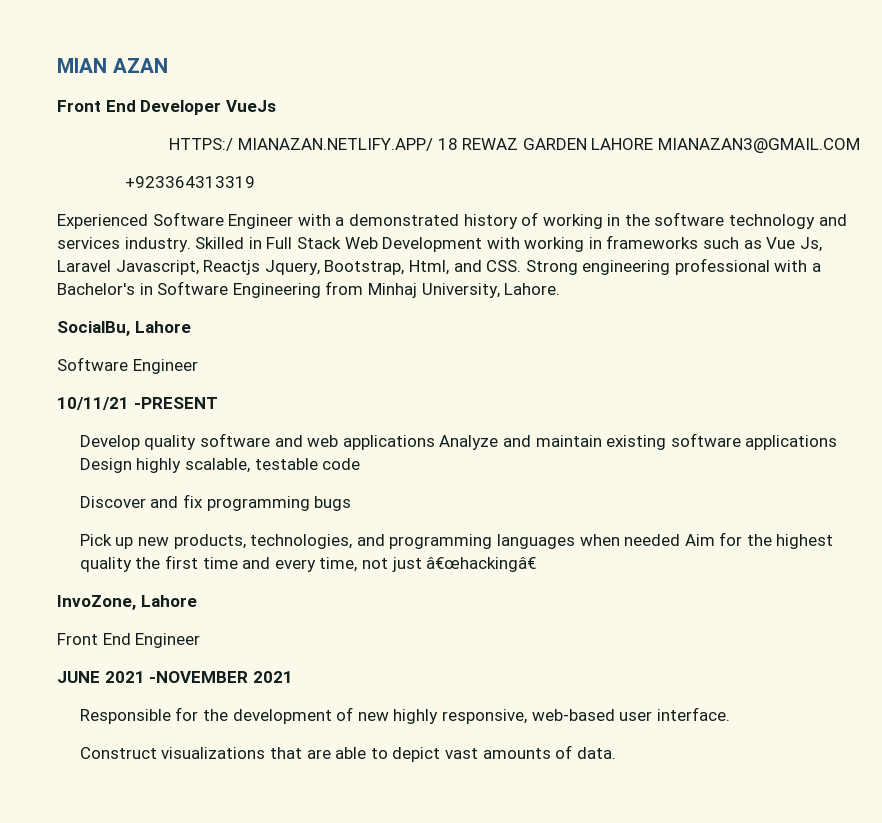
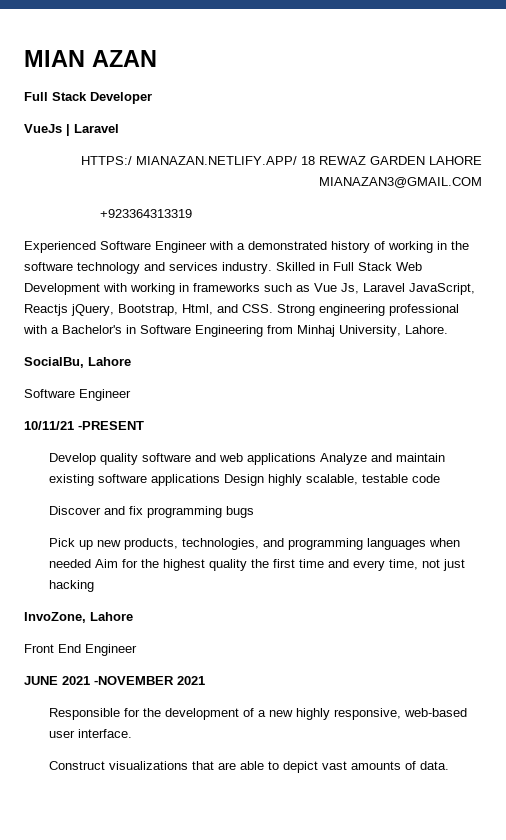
- Front End Developer VueJs
+ Full Stack Developer
+ VueJs | Laravel
- Skilled in Full Stack Web Development with working in frameworks such as Vue Js, Laravel Javascript, Reactjs Jquery, Bootstrap, Html, and CSS. Strong engineering professional with a Bachelor's in Software Engineering from Minhaj University, Lahore.
+ Skilled in Full Stack Web Development with working in frameworks such as Vue Js, Laravel JavaScript, Reactjs jQuery, Bootstrap, Html, and CSS. Strong engineering professional with a Bachelor's in Software Engineering from Minhaj University, Lahore.
- Pick up new products, technologies, and programming languages when needed Aim for the highest quality the first time and every time, not just â€œhackingâ€
+ Pick up new products, technologies, and programming languages when needed Aim for the highest quality the first time and every time, not just hacking
- Responsible for the development of new highly responsive, web-based user interface.
+ Responsible for the development of a new highly responsive, web-based user interface.

